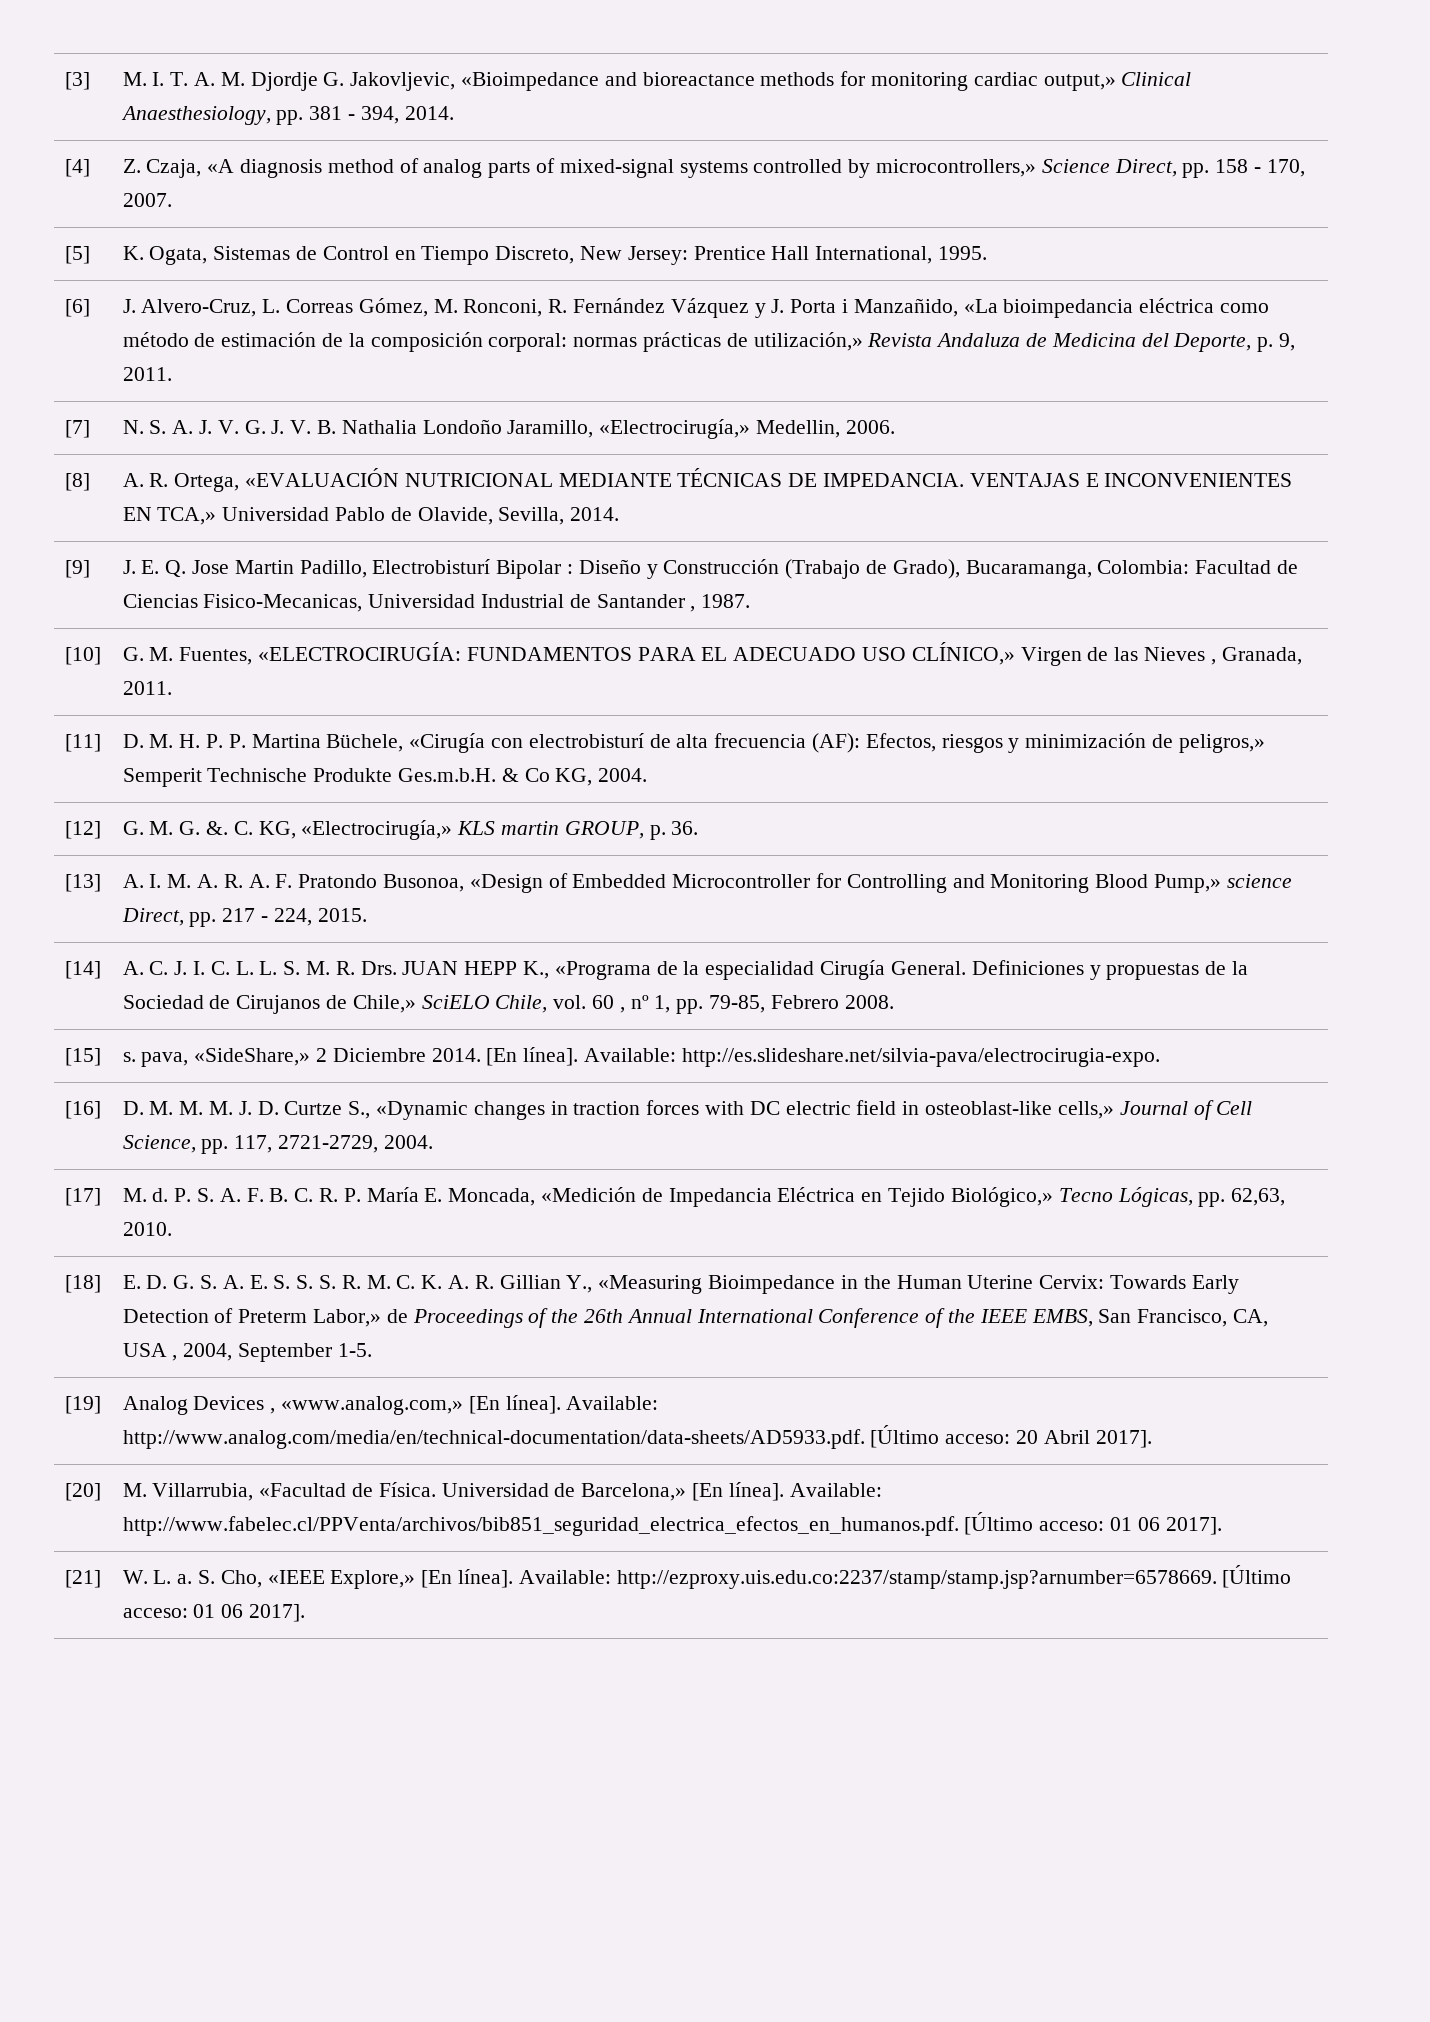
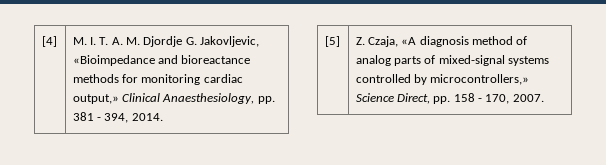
- [3] | M. I. T. A. M. Djordje G. Jakovljevic, «Bioimpedance and bioreactance methods for monitoring cardiac output,» Clinical Anaesthesiology, pp. 381 - 394, 2014.
+ [4] | M. I. T. A. M. Djordje G. Jakovljevic, «Bioimpedance and bioreactance methods for monitoring cardiac output,» Clinical Anaesthesiology, pp. 381 - 394, 2014.
- [4] | Z. Czaja, «A diagnosis method of analog parts of mixed-signal systems controlled by microcontrollers,» Science Direct, pp. 158 - 170, 2007.
+ [5] | Z. Czaja, «A diagnosis method of analog parts of mixed-signal systems controlled by microcontrollers,» Science Direct, pp. 158 - 170, 2007.
- [5] | K. Ogata, Sistemas de Control en Tiempo Discreto, New Jersey: Prentice Hall International, 1995.
- [6] | J. Alvero-Cruz, L. Correas Gómez, M. Ronconi, R. Fernández Vázquez y J. Porta i Manzañido, «La bioimpedancia eléctrica como método de estimación de la composición corporal: normas prácticas de utilización,» Revista Andaluza de Medicina del Deporte, p. 9, 2011.
- [7] | N. S. A. J. V. G. J. V. B. Nathalia Londoño Jaramillo, «Electrocirugía,» Medellin, 2006.
- [8] | A. R. Ortega, «EVALUACIÓN NUTRICIONAL MEDIANTE TÉCNICAS DE IMPEDANCIA. VENTAJAS E INCONVENIENTES EN TCA,» Universidad Pablo de Olavide, Sevilla, 2014.
- [9] | J. E. Q. Jose Martin Padillo, Electrobisturí Bipolar : Diseño y Construcción (Trabajo de Grado), Bucaramanga, Colombia: Facultad de Ciencias Fisico-Mecanicas, Universidad Industrial de Santander , 1987.
- [10] | G. M. Fuentes, «ELECTROCIRUGÍA: FUNDAMENTOS PARA EL ADECUADO USO CLÍNICO,» Virgen de las Nieves , Granada, 2011.
- [11] | D. M. H. P. P. Martina Büchele, «Cirugía con electrobisturí de alta frecuencia (AF): Efectos, riesgos y minimización de peligros,» Semperit Technische Produkte Ges.m.b.H. & Co KG, 2004.
- [12] | G. M. G. &. C. KG, «Electrocirugía,» KLS martin GROUP, p. 36.
- [13] | A. I. M. A. R. A. F. Pratondo Busonoa, «Design of Embedded Microcontroller for Controlling and Monitoring Blood Pump,» science Direct, pp. 217 - 224, 2015.
- [14] | A. C. J. I. C. L. L. S. M. R. Drs. JUAN HEPP K., «Programa de la especialidad Cirugía General. Definiciones y propuestas de la Sociedad de Cirujanos de Chile,» SciELO Chile, vol. 60 , nº 1, pp. 79-85, Febrero 2008.
- [15] | s. pava, «SideShare,» 2 Diciembre 2014. [En línea]. Available: http://es.slideshare.net/silvia-pava/electrocirugia-expo.
- [16] | D. M. M. M. J. D. Curtze S., «Dynamic changes in traction forces with DC electric field in osteoblast-like cells,» Journal of Cell Science, pp. 117, 2721-2729, 2004.
- [17] | M. d. P. S. A. F. B. C. R. P. María E. Moncada, «Medición de Impedancia Eléctrica en Tejido Biológico,» Tecno Lógicas, pp. 62,63, 2010.
- [18] | E. D. G. S. A. E. S. S. S. R. M. C. K. A. R. Gillian Y., «Measuring Bioimpedance in the Human Uterine Cervix: Towards Early Detection of Preterm Labor,» de Proceedings of the 26th Annual International Conference of the IEEE EMBS, San Francisco, CA, USA , 2004, September 1-5.
- [19] | Analog Devices , «www.analog.com,» [En línea]. Available: http://www.analog.com/media/en/technical-documentation/data-sheets/AD5933.pdf. [Último acceso: 20 Abril 2017].
- [20] | M. Villarrubia, «Facultad de Física. Universidad de Barcelona,» [En línea]. Available: http://www.fabelec.cl/PPVenta/archivos/bib851_seguridad_electrica_efectos_en_humanos.pdf. [Último acceso: 01 06 2017].
- [21] | W. L. a. S. Cho, «IEEE Explore,» [En línea]. Available: http://ezproxy.uis.edu.co:2237/stamp/stamp.jsp?arnumber=6578669. [Último acceso: 01 06 2017].

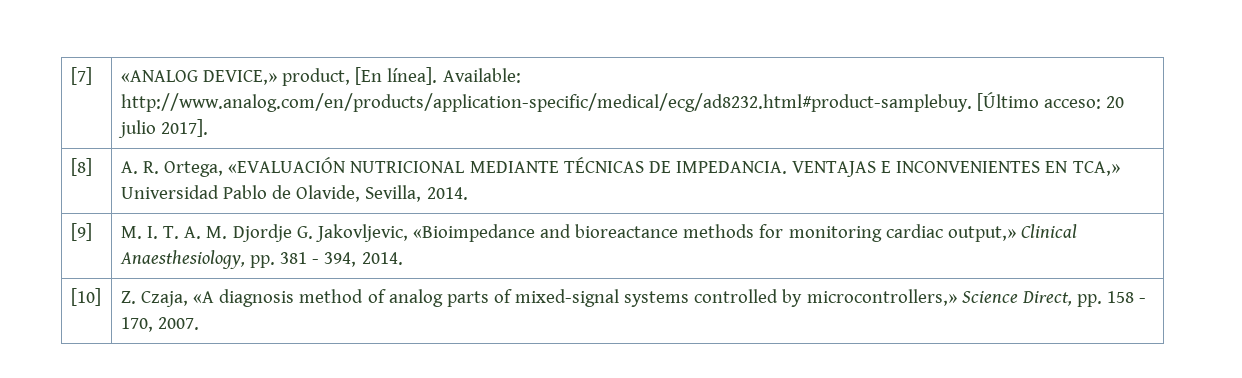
- [4] | M. I. T. A. M. Djordje G. Jakovljevic, «Bioimpedance and bioreactance methods for monitoring cardiac output,» Clinical Anaesthesiology, pp. 381 - 394, 2014.
+ [7] | «ANALOG DEVICE,» product, [En línea]. Available: http://www.analog.com/en/products/application-specific/medical/ecg/ad8232.html#product-samplebuy. [Último acceso: 20 julio 2017].
+ [8] | A. R. Ortega, «EVALUACIÓN NUTRICIONAL MEDIANTE TÉCNICAS DE IMPEDANCIA. VENTAJAS E INCONVENIENTES EN TCA,» Universidad Pablo de Olavide, Sevilla, 2014.
+ [9] | M. I. T. A. M. Djordje G. Jakovljevic, «Bioimpedance and bioreactance methods for monitoring cardiac output,» Clinical Anaesthesiology, pp. 381 - 394, 2014.
- [5] | Z. Czaja, «A diagnosis method of analog parts of mixed-signal systems controlled by microcontrollers,» Science Direct, pp. 158 - 170, 2007.
+ [10] | Z. Czaja, «A diagnosis method of analog parts of mixed-signal systems controlled by microcontrollers,» Science Direct, pp. 158 - 170, 2007.

